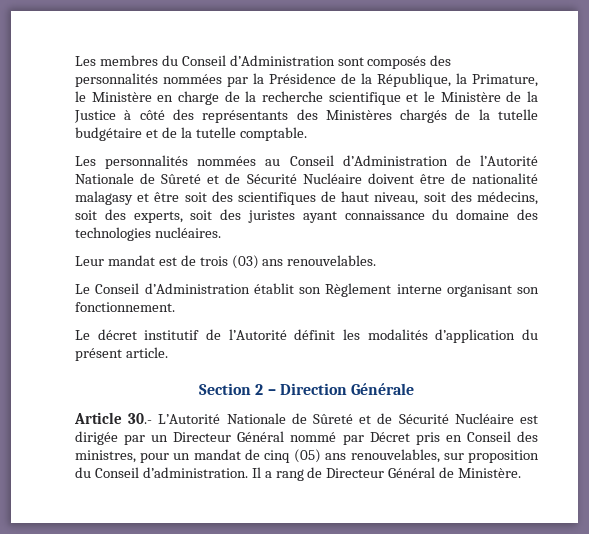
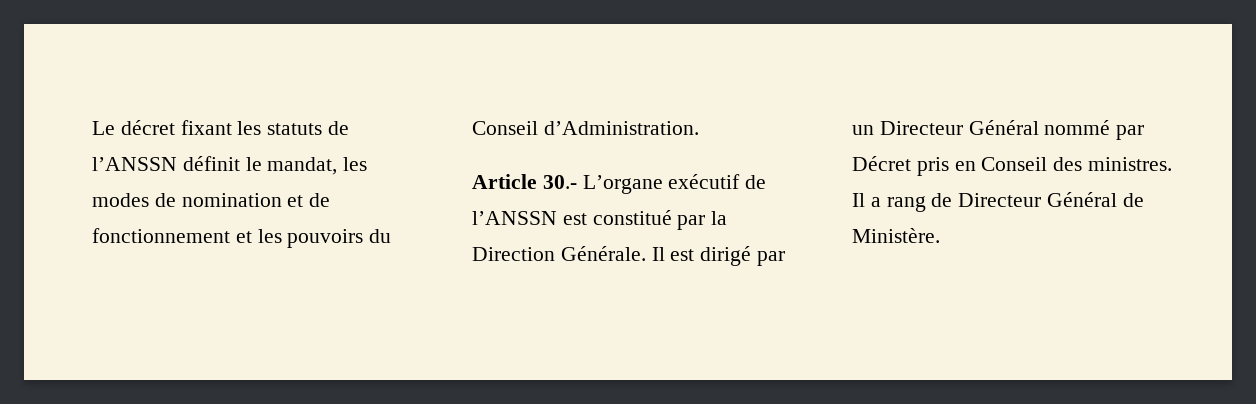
- Les membres du Conseil d’Administration sont composés des personnalités nommées par la Présidence de la République, la Primature, le Ministère en charge de la recherche scientifique et le Ministère de la Justice à côté des représentants des Ministères chargés de la tutelle budgétaire et de la tutelle comptable.
- Les personnalités nommées au Conseil d’Administration de l’Autorité Nationale de Sûreté et de Sécurité Nucléaire doivent être de nationalité malagasy et être soit des scientifiques de haut niveau, soit des médecins, soit des experts, soit des juristes ayant connaissance du domaine des technologies nucléaires.
- Leur mandat est de trois (03) ans renouvelables.
- Le Conseil d’Administration établit son Règlement interne organisant son fonctionnement.
- Le décret institutif de l’Autorité définit les modalités d’application du présent article.
- Section 2 – Direction Générale
- Article 30.- L’Autorité Nationale de Sûreté et de Sécurité Nucléaire est dirigée par un Directeur Général nommé par Décret pris en Conseil des ministres, pour un mandat de cinq (05) ans renouvelables, sur proposition du Conseil d’administration.
+ Le décret fixant les statuts de l’ANSSN définit le mandat, les modes de nomination et de fonctionnement et les pouvoirs du Conseil d’Administration.
+ Article 30.- L’organe exécutif de l’ANSSN est constitué par la Direction Générale. Il est dirigé par un Directeur Général nommé par Décret pris en Conseil des ministres.

